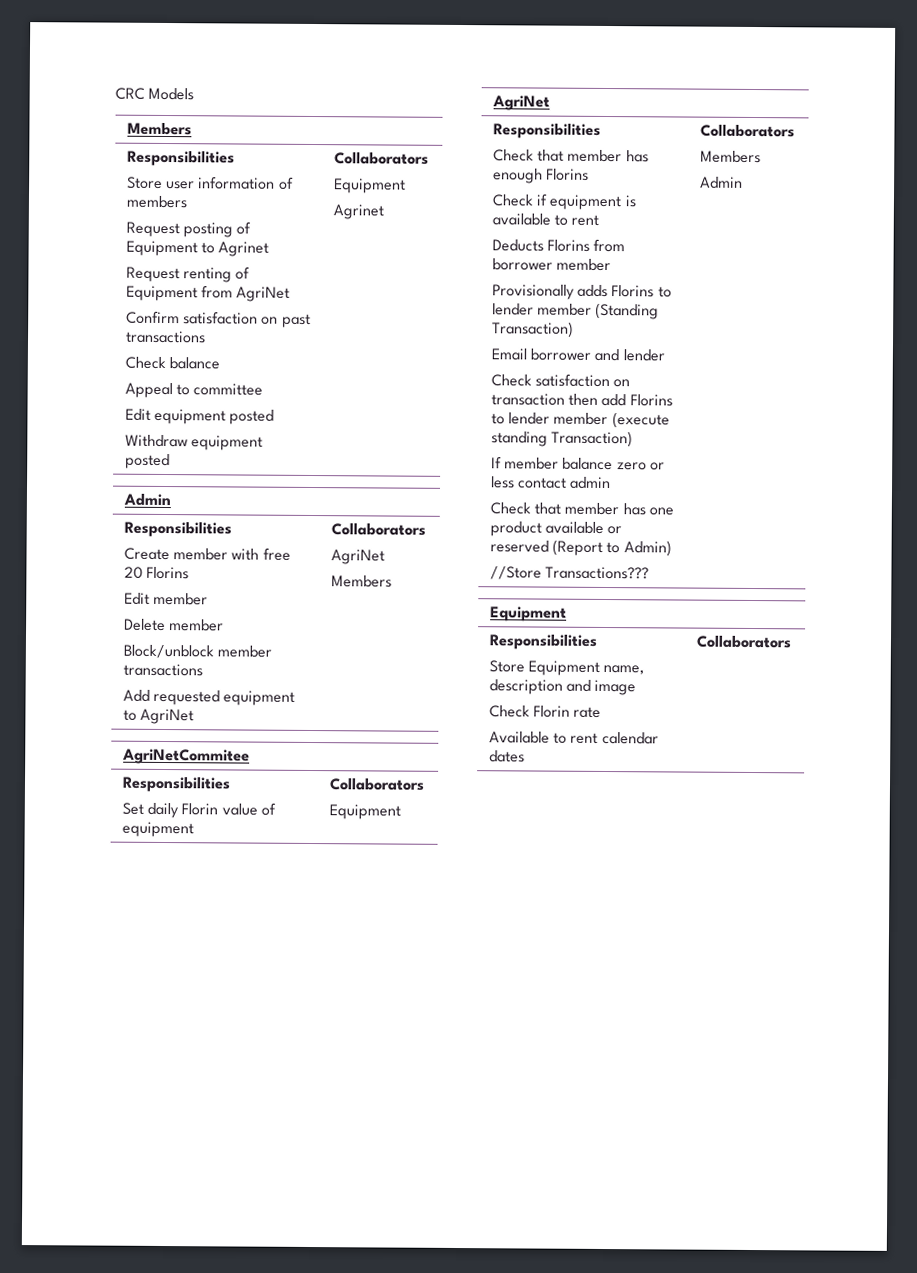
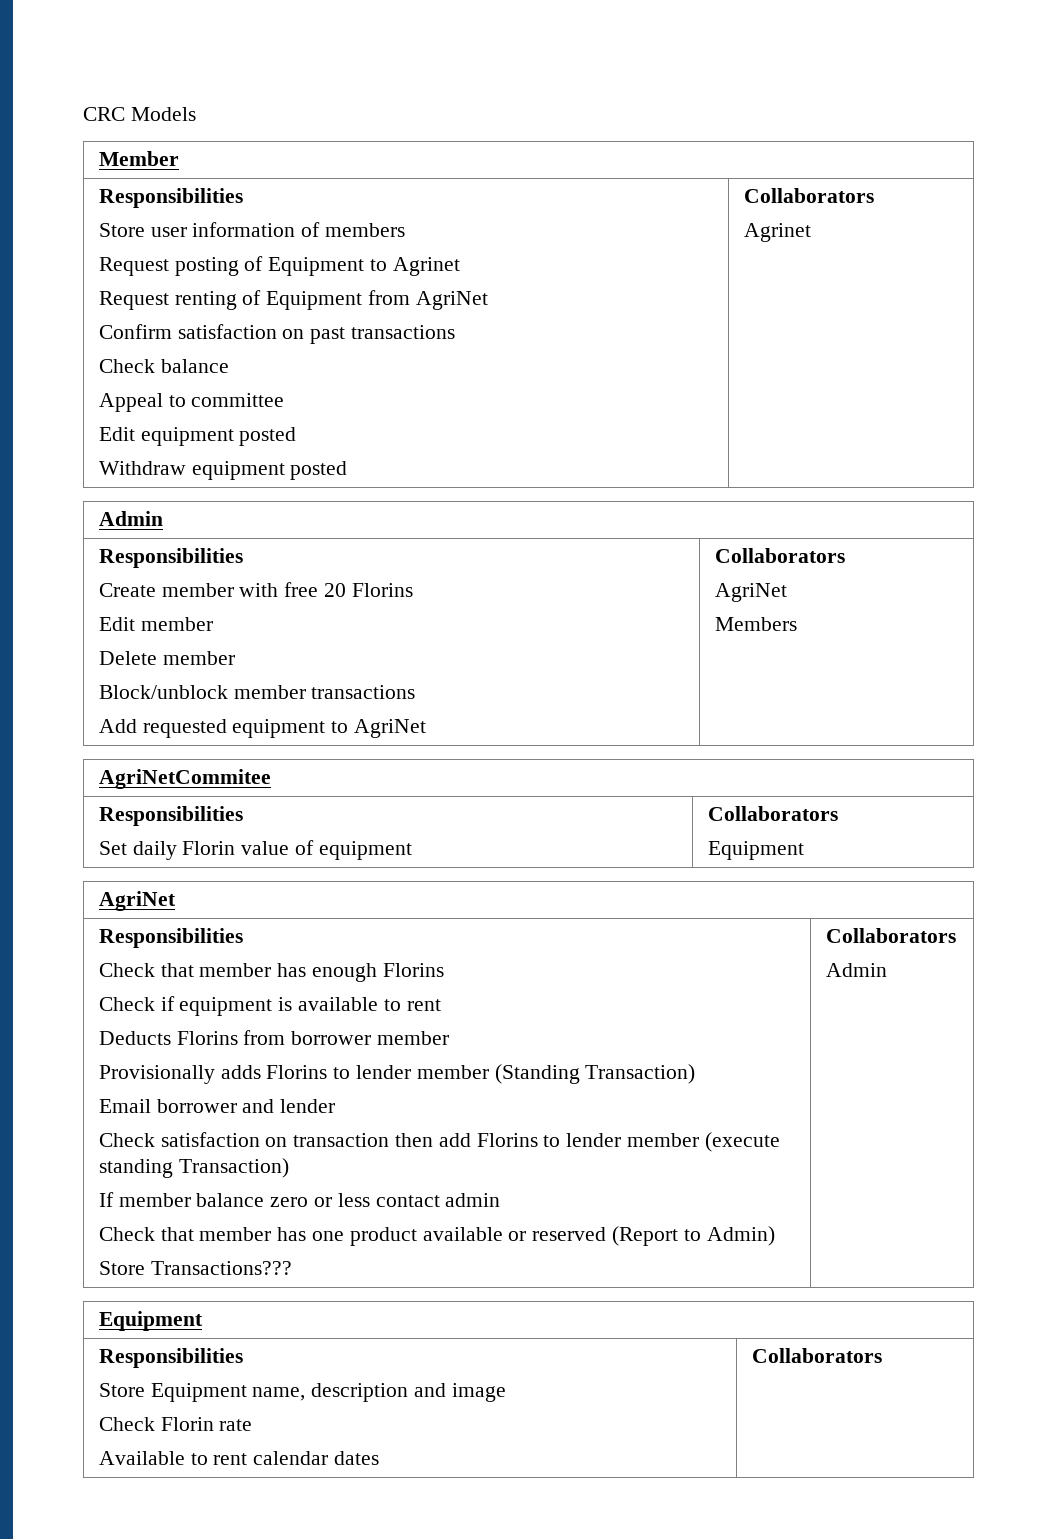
  CRC Models
- Members
+ Member
  Responsibilities
  Store user information of members
  Request posting of Equipment to Agrinet
  Request renting of Equipment from AgriNet
  Confirm satisfaction on past transactions
  Check balance
  Appeal to committee
  Edit equipment posted
  Withdraw equipment posted | Collaborators
- Equipment
- //Store Transactions??? | Collaborators
- Members
+ Store Transactions??? | Collaborators

